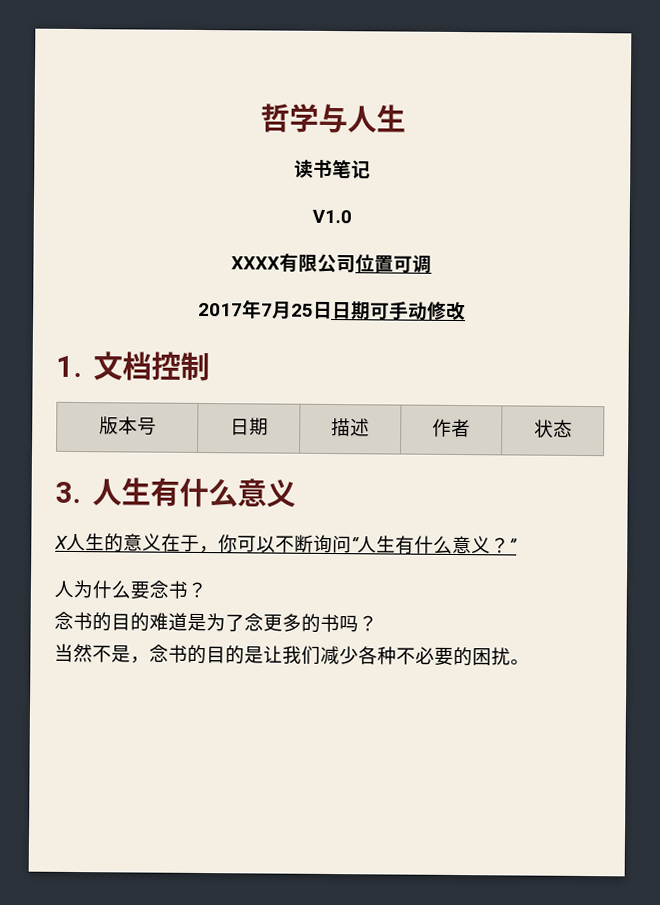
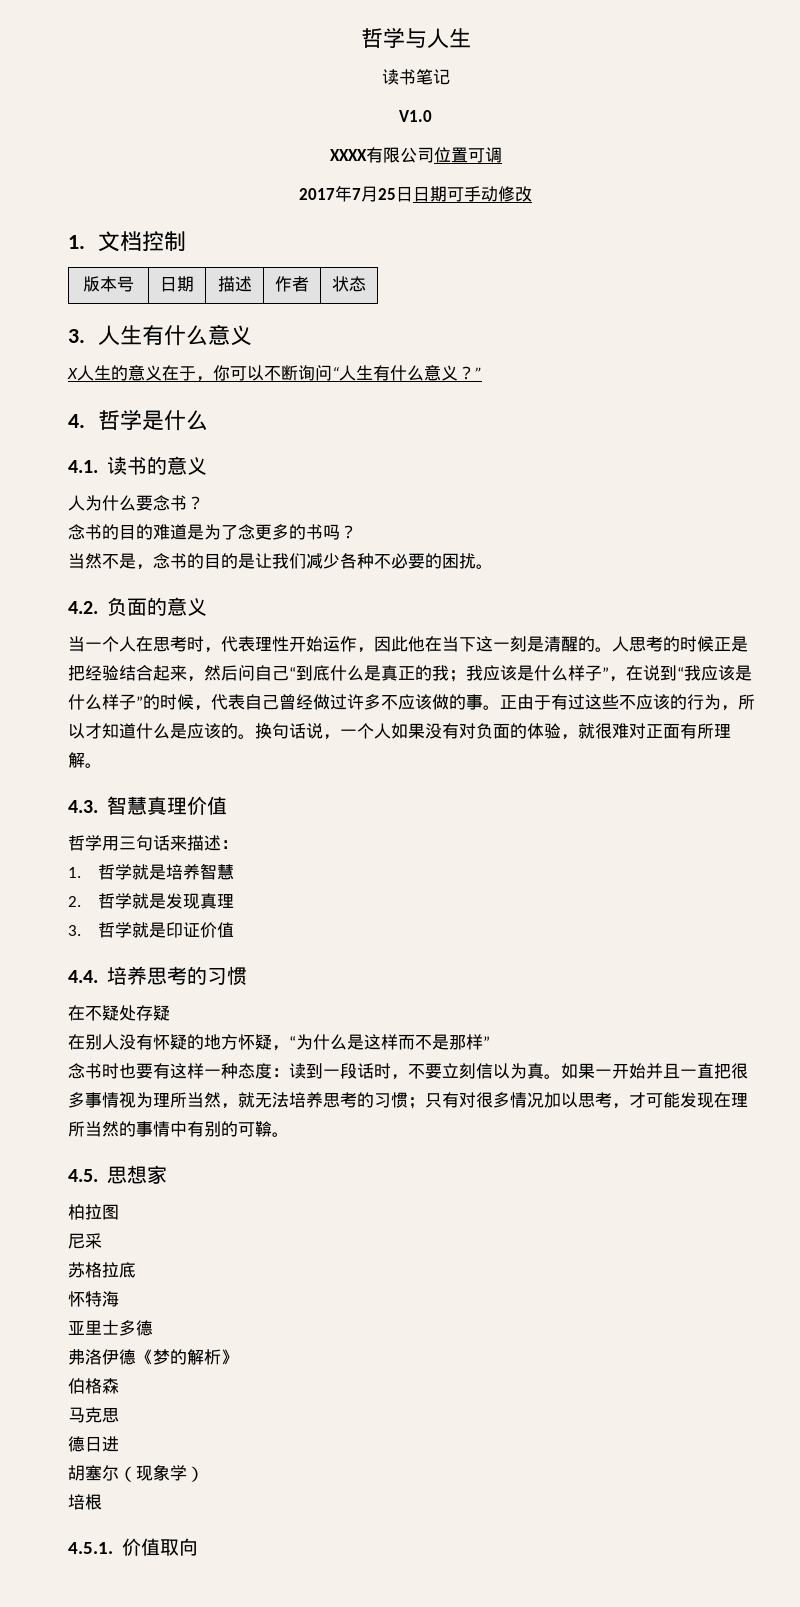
+ 4.哲学是什么
+ 4.1.读书的意义
+ 4.2.负面的意义
+ 当一个人在思考时，代表理性开始运作，因此他在当下这一刻是清醒的。人思考的时候正是把经验结合起来，然后问自己“到底什么是真正的我；我应该是什么样子”，在说到“我应该是什么样子”的时候，代表自己曾经做过许多不应该做的事。正由于有过这些不应该的行为，所以才知道什么是应该的。换句话说，一个人如果没有对负面的体验，就很难对正面有所理解。
+ 4.3.智慧真理价值
+ 哲学用三句话来描述：
+ 1.哲学就是培养智慧
+ 2.哲学就是发现真理
+ 3.哲学就是印证价值
+ 4.4.培养思考的习惯
+ 在不疑处存疑
+ 在别人没有怀疑的地方怀疑，“为什么是这样而不是那样”
+ 念书时也要有这样一种态度：读到一段话时，不要立刻信以为真。如果一开始并且一直把很多事情视为理所当然，就无法培养思考的习惯；只有对很多情况加以思考，才可能发现在理所当然的事情中有别的可鞥。
+ 4.5.思想家
+ 柏拉图
+ 尼采
+ 苏格拉底
+ 怀特海
+ 亚里士多德
+ 弗洛伊德《梦的解析》
+ 伯格森
+ 马克思
+ 德日进
+ 胡塞尔（现象学）
+ 培根
+ 4.5.1.价值取向

